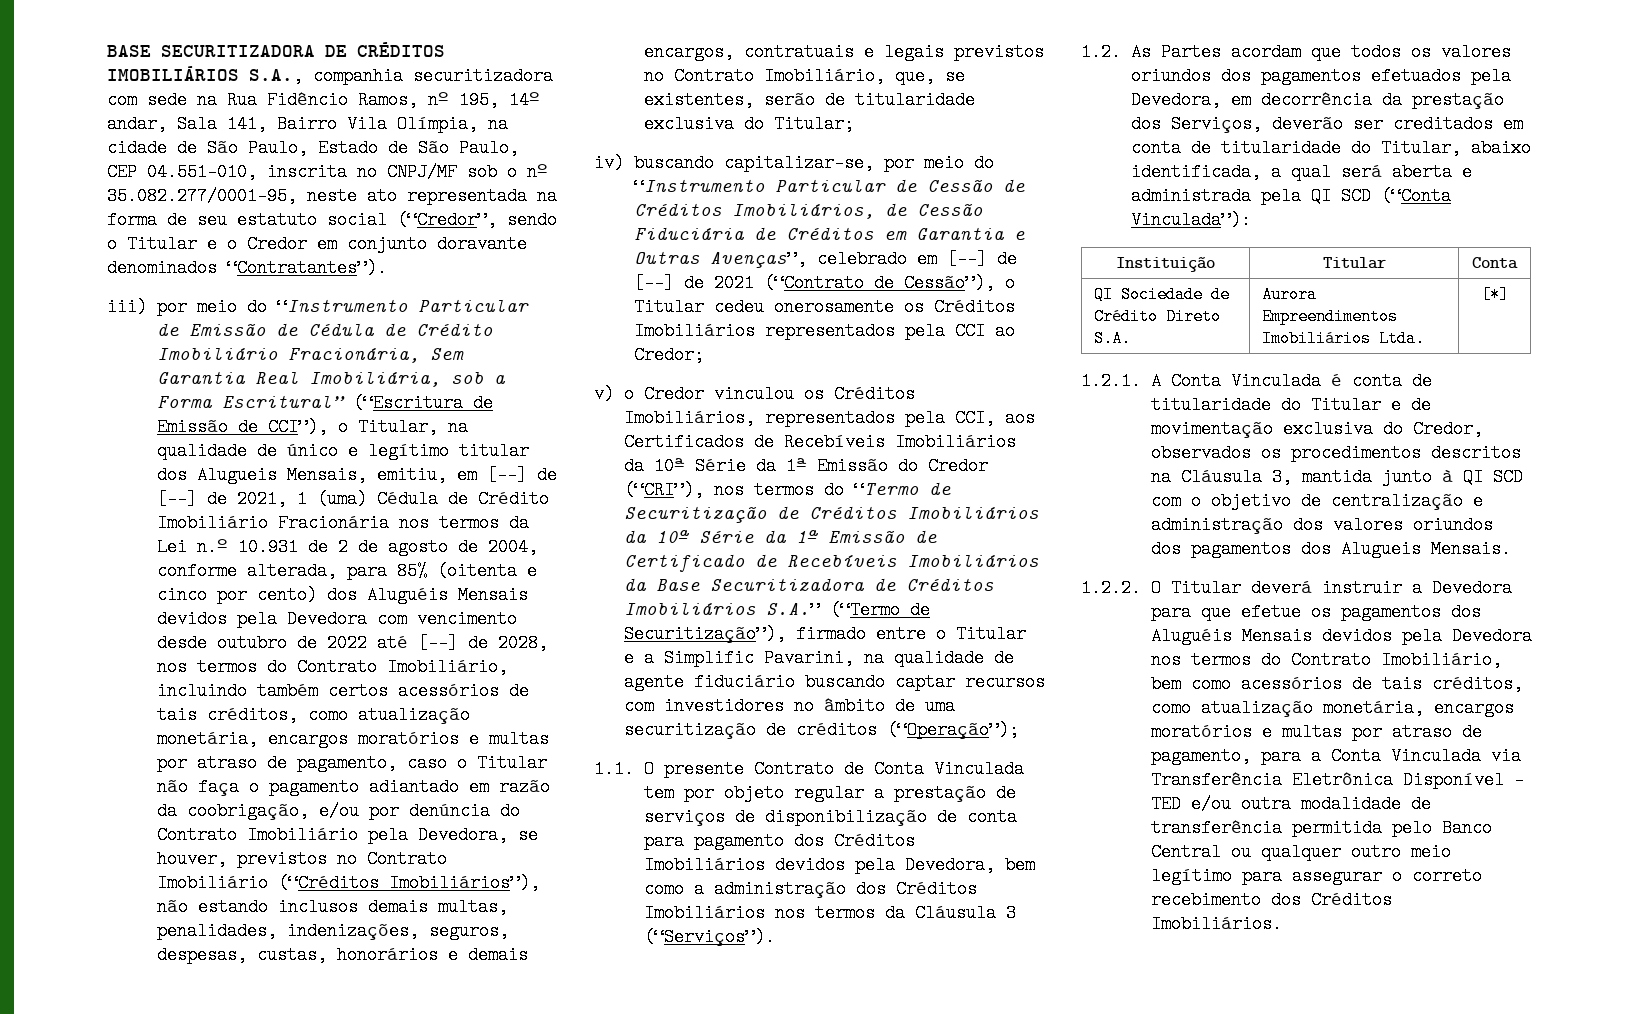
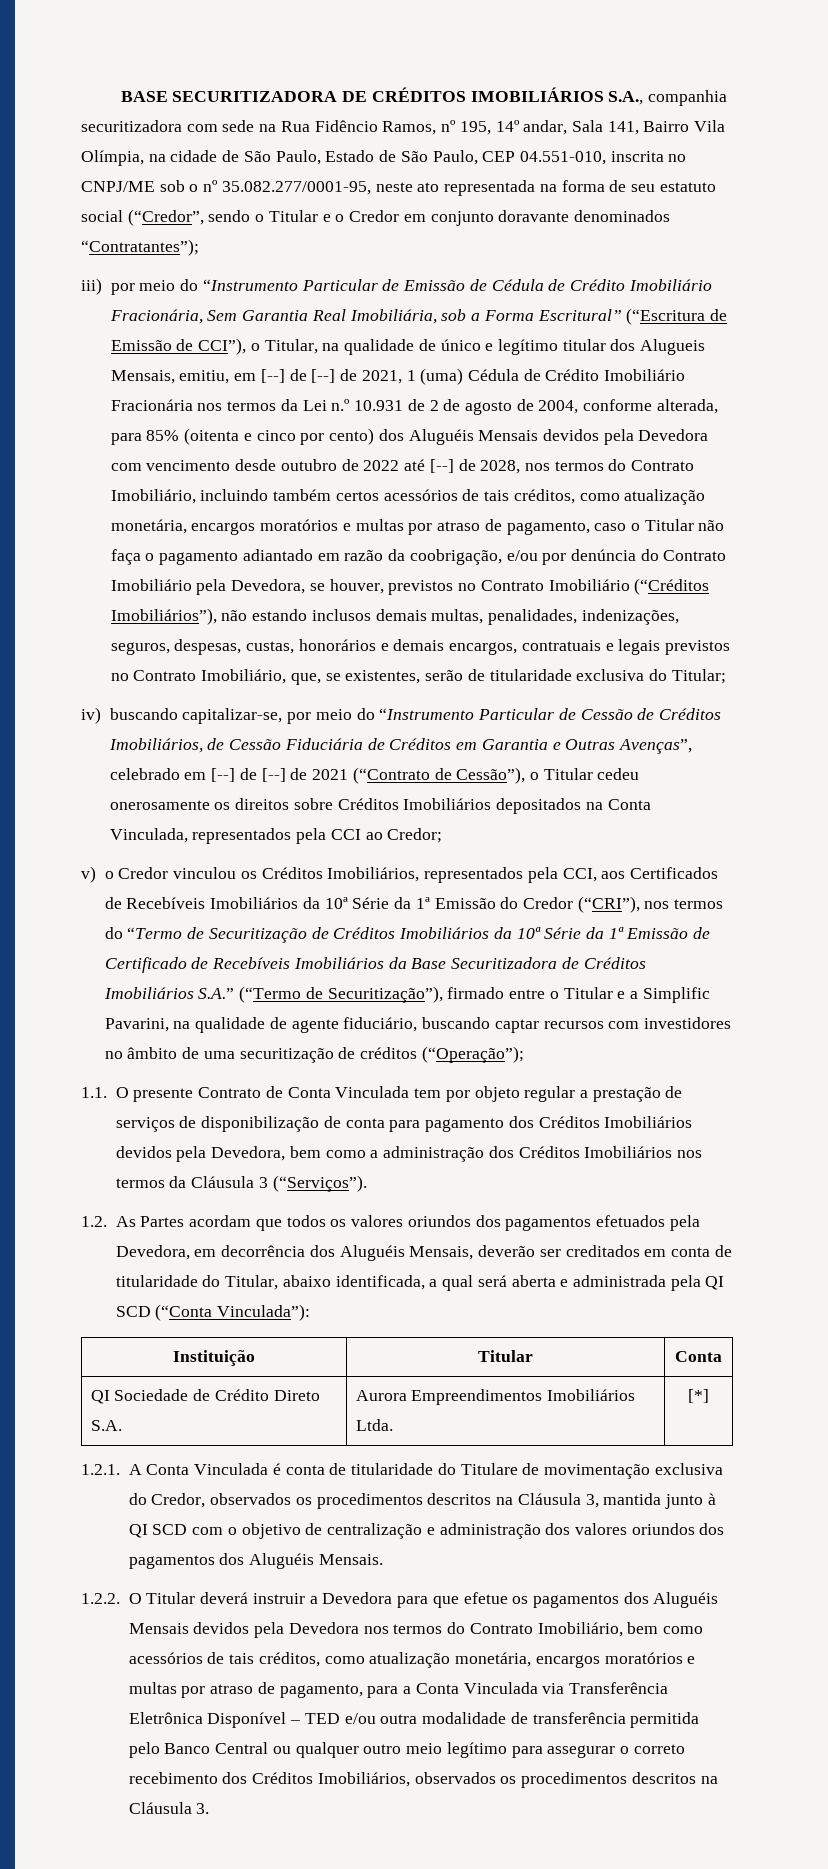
- BASE SECURITIZADORA DE CRÉDITOS IMOBILIÁRIOS S.A., companhia securitizadora com sede na Rua Fidêncio Ramos, nº 195, 14º andar, Sala 141, Bairro Vila Olímpia, na cidade de São Paulo, Estado de São Paulo, CEP 04.551-010, inscrita no CNPJ/MF sob o nº 35.082.277/0001-95, neste ato representada na forma de seu estatuto social (“Credor”, sendo o Titular e o Credor em conjunto doravante denominados “Contratantes”).
+ BASE SECURITIZADORA DE CRÉDITOS IMOBILIÁRIOS S.A., companhia securitizadora com sede na Rua Fidêncio Ramos, nº 195, 14º andar, Sala 141, Bairro Vila Olímpia, na cidade de São Paulo, Estado de São Paulo, CEP 04.551-010, inscrita no CNPJ/ME sob o nº 35.082.277/0001-95, neste ato representada na forma de seu estatuto social (“Credor”, sendo o Titular e o Credor em conjunto doravante denominados “Contratantes”);
- iv) buscando capitalizar-se, por meio do “Instrumento Particular de Cessão de Créditos Imobiliários, de Cessão Fiduciária de Créditos em Garantia e Outras Avenças”, celebrado em [--] de [--] de 2021 (“Contrato de Cessão”), o Titular cedeu onerosamente os Créditos Imobiliários representados pela CCI ao Credor;
+ iv) buscando capitalizar-se, por meio do “Instrumento Particular de Cessão de Créditos Imobiliários, de Cessão Fiduciária de Créditos em Garantia e Outras Avenças”, celebrado em [--] de [--] de 2021 (“Contrato de Cessão”), o Titular cedeu onerosamente os direitos sobre Créditos Imobiliários depositados na Conta Vinculada, representados pela CCI ao Credor;
- v) o Credor vinculou os Créditos Imobiliários, representados pela CCI, aos Certificados de Recebíveis Imobiliários da 10ª Série da 1ª Emissão do Credor (“CRI”), nos termos do “Termo de Securitização de Créditos Imobiliários da 10ª Série da 1ª Emissão de Certificado de Recebíveis Imobiliários da Base Securitizadora de Créditos Imobiliários S.A.” (“Termo de Securitização”), firmado entre o Titular e a Simplific Pavarini, na qualidade de agente fiduciário buscando captar recursos com investidores no âmbito de uma securitização de créditos (“Operação”);
+ v) o Credor vinculou os Créditos Imobiliários, representados pela CCI, aos Certificados de Recebíveis Imobiliários da 10ª Série da 1ª Emissão do Credor (“CRI”), nos termos do “Termo de Securitização de Créditos Imobiliários da 10ª Série da 1ª Emissão de Certificado de Recebíveis Imobiliários da Base Securitizadora de Créditos Imobiliários S.A.” (“Termo de Securitização”), firmado entre o Titular e a Simplific Pavarini, na qualidade de agente fiduciário, buscando captar recursos com investidores no âmbito de uma securitização de créditos (“Operação”);
- 1.2. As Partes acordam que todos os valores oriundos dos pagamentos efetuados pela Devedora, em decorrência da prestação dos Serviços, deverão ser creditados em conta de titularidade do Titular, abaixo identificada, a qual será aberta e administrada pela QI SCD (“Conta Vinculada”):
+ 1.2. As Partes acordam que todos os valores oriundos dos pagamentos efetuados pela Devedora, em decorrência dos Aluguéis Mensais, deverão ser creditados em conta de titularidade do Titular, abaixo identificada, a qual será aberta e administrada pela QI SCD (“Conta Vinculada”):
- 1.2.1. A Conta Vinculada é conta de titularidade do Titular e de movimentação exclusiva do Credor, observados os procedimentos descritos na Cláusula 3, mantida junto à QI SCD com o objetivo de centralização e administração dos valores oriundos dos pagamentos dos Alugueis Mensais.
+ 1.2.1. A Conta Vinculada é conta de titularidade do Titulare de movimentação exclusiva do Credor, observados os procedimentos descritos na Cláusula 3, mantida junto à QI SCD com o objetivo de centralização e administração dos valores oriundos dos pagamentos dos Aluguéis Mensais.
- 1.2.2. O Titular deverá instruir a Devedora para que efetue os pagamentos dos Aluguéis Mensais devidos pela Devedora nos termos do Contrato Imobiliário, bem como acessórios de tais créditos, como atualização monetária, encargos moratórios e multas por atraso de pagamento, para a Conta Vinculada via Transferência Eletrônica Disponível – TED e/ou outra modalidade de transferência permitida pelo Banco Central ou qualquer outro meio legítimo para assegurar o correto recebimento dos Créditos Imobiliários.
+ 1.2.2. O Titular deverá instruir a Devedora para que efetue os pagamentos dos Aluguéis Mensais devidos pela Devedora nos termos do Contrato Imobiliário, bem como acessórios de tais créditos, como atualização monetária, encargos moratórios e multas por atraso de pagamento, para a Conta Vinculada via Transferência Eletrônica Disponível – TED e/ou outra modalidade de transferência permitida pelo Banco Central ou qualquer outro meio legítimo para assegurar o correto recebimento dos Créditos Imobiliários, observados os procedimentos descritos na Cláusula 3.

